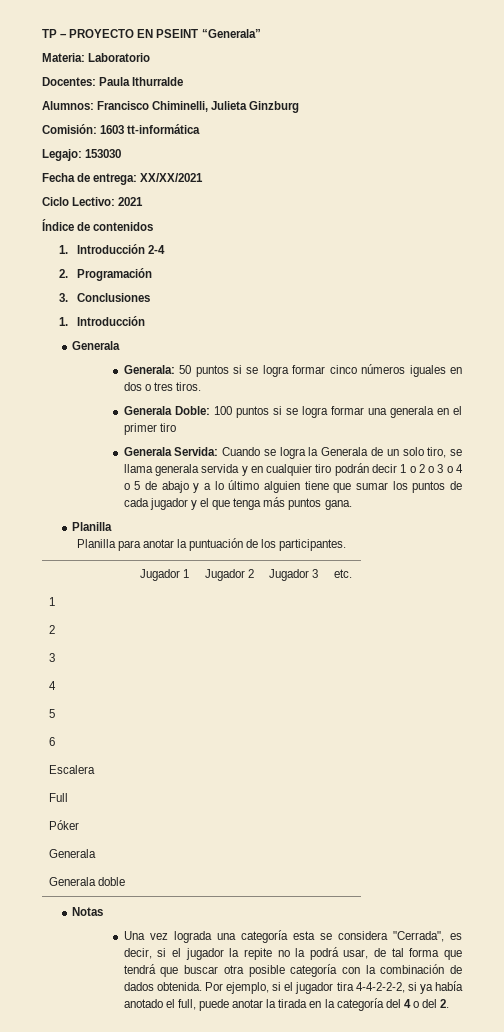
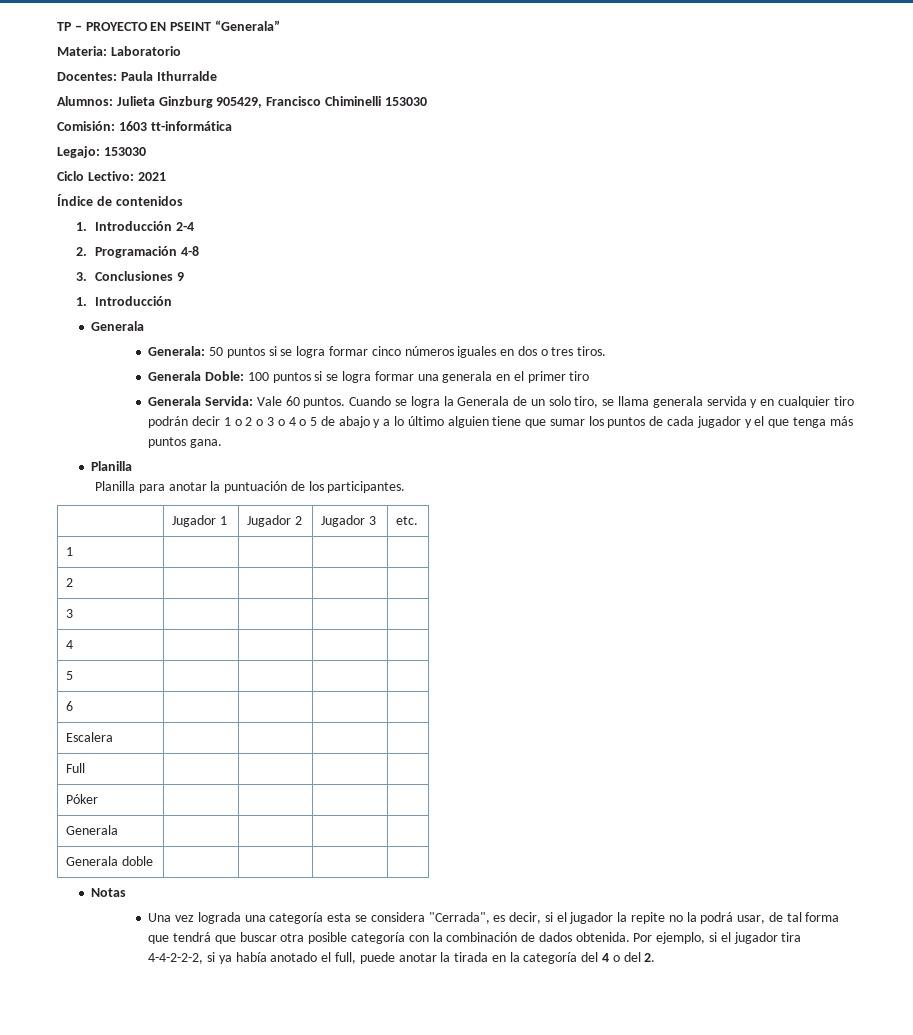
- Alumnos: Francisco Chiminelli, Julieta Ginzburg
+ Alumnos: Julieta Ginzburg 905429, Francisco Chiminelli 153030
- Fecha de entrega: XX/XX/2021
- 2. Programación
+ 2. Programación 4-8
- 3. Conclusiones
+ 3. Conclusiones 9
- Generala Servida: Cuando se logra la Generala de un solo tiro, se llama generala servida y en cualquier tiro podrán decir 1 o 2 o 3 o 4 o 5 de abajo y a lo último alguien tiene que sumar los puntos de cada jugador y el que tenga más puntos gana.
+ Generala Servida: Vale 60 puntos. Cuando se logra la Generala de un solo tiro, se llama generala servida y en cualquier tiro podrán decir 1 o 2 o 3 o 4 o 5 de abajo y a lo último alguien tiene que sumar los puntos de cada jugador y el que tenga más puntos gana.

